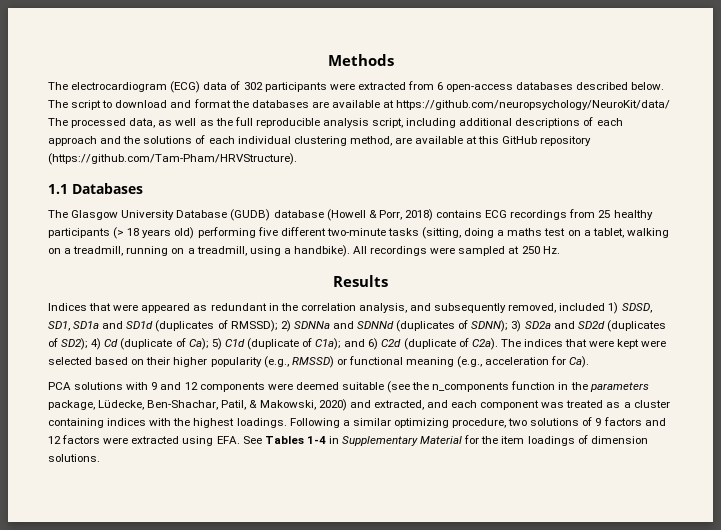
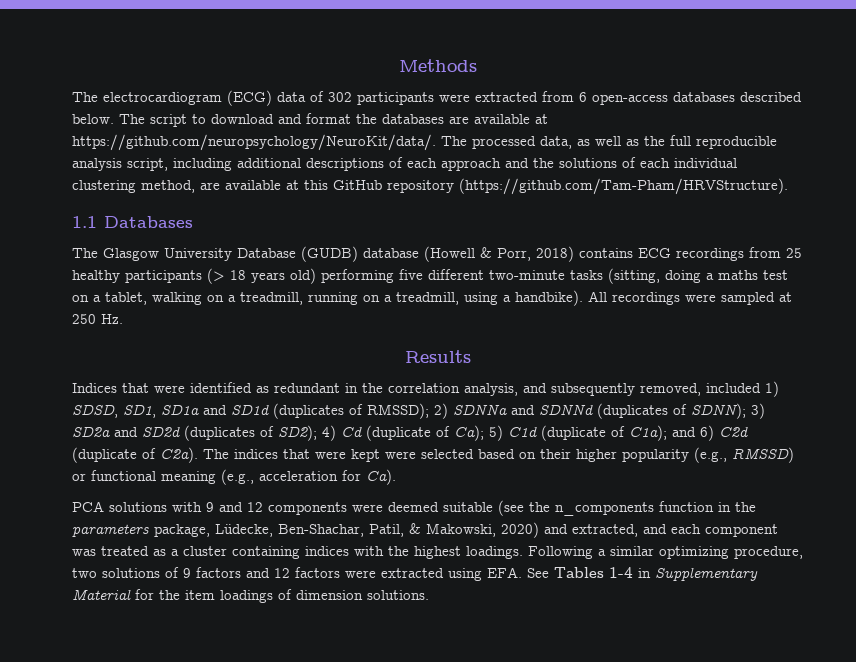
- The script to download and format the databases are available at https://github.com/neuropsychology/NeuroKit/data/ The processed data, as well as the full reproducible analysis script, including additional descriptions of each approach and the solutions of each individual clustering method, are available at this GitHub repository (https://github.com/Tam-Pham/HRVStructure).
+ The script to download and format the databases are available at https://github.com/neuropsychology/NeuroKit/data/. The processed data, as well as the full reproducible analysis script, including additional descriptions of each approach and the solutions of each individual clustering method, are available at this GitHub repository (https://github.com/Tam-Pham/HRVStructure).
- Indices that were appeared as redundant in the correlation analysis, and subsequently removed, included 1) SDSD, SD1, SD1a and SD1d (duplicates of RMSSD); 2) SDNNa and SDNNd (duplicates of SDNN); 3) SD2a and SD2d (duplicates of SD2); 4) Cd (duplicate of Ca); 5) C1d (duplicate of C1a); and 6) C2d (duplicate of C2a).
+ Indices that were identified as redundant in the correlation analysis, and subsequently removed, included 1) SDSD, SD1, SD1a and SD1d (duplicates of RMSSD); 2) SDNNa and SDNNd (duplicates of SDNN); 3) SD2a and SD2d (duplicates of SD2); 4) Cd (duplicate of Ca); 5) C1d (duplicate of C1a); and 6) C2d (duplicate of C2a).

